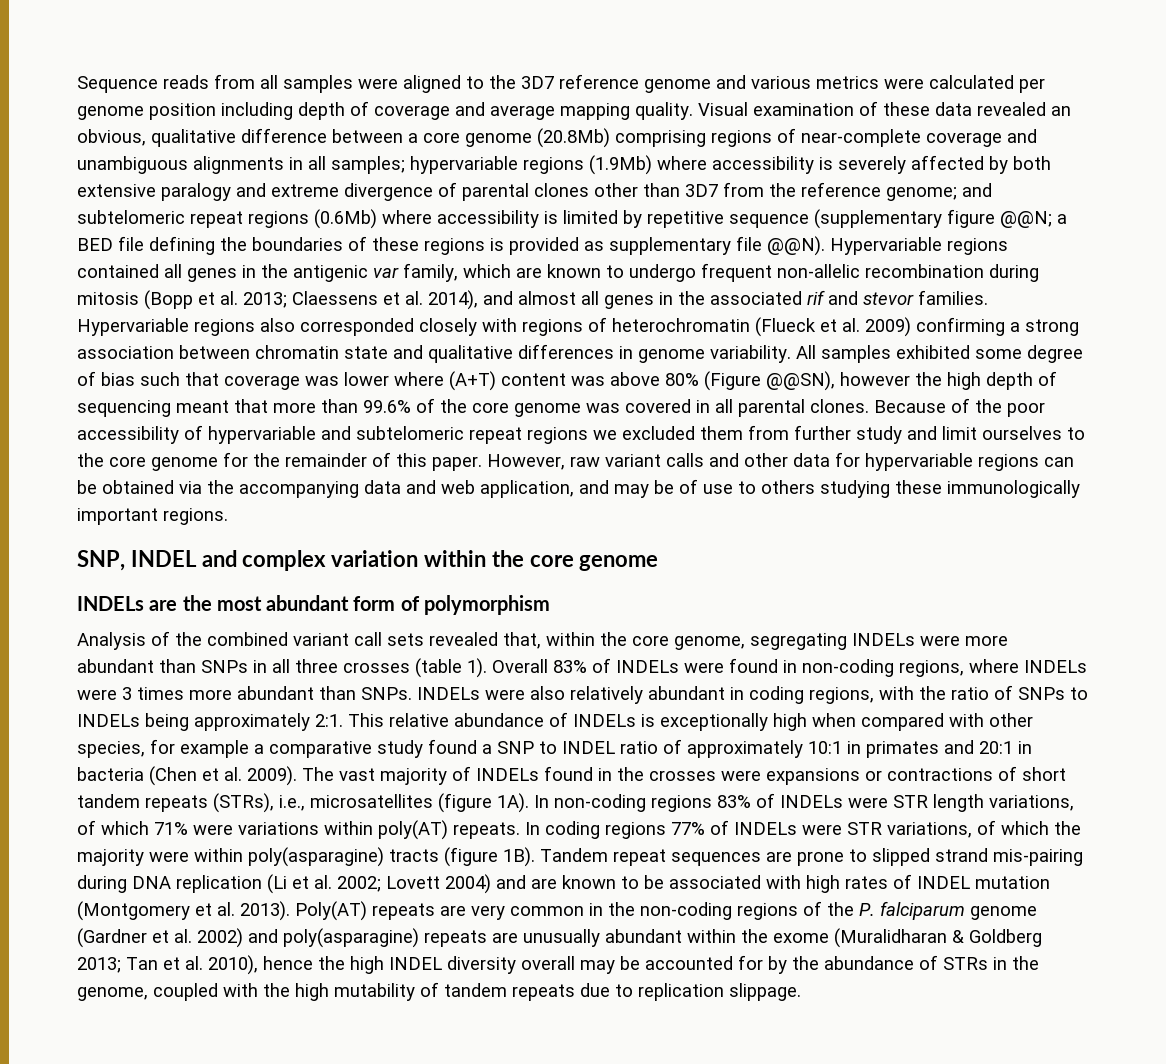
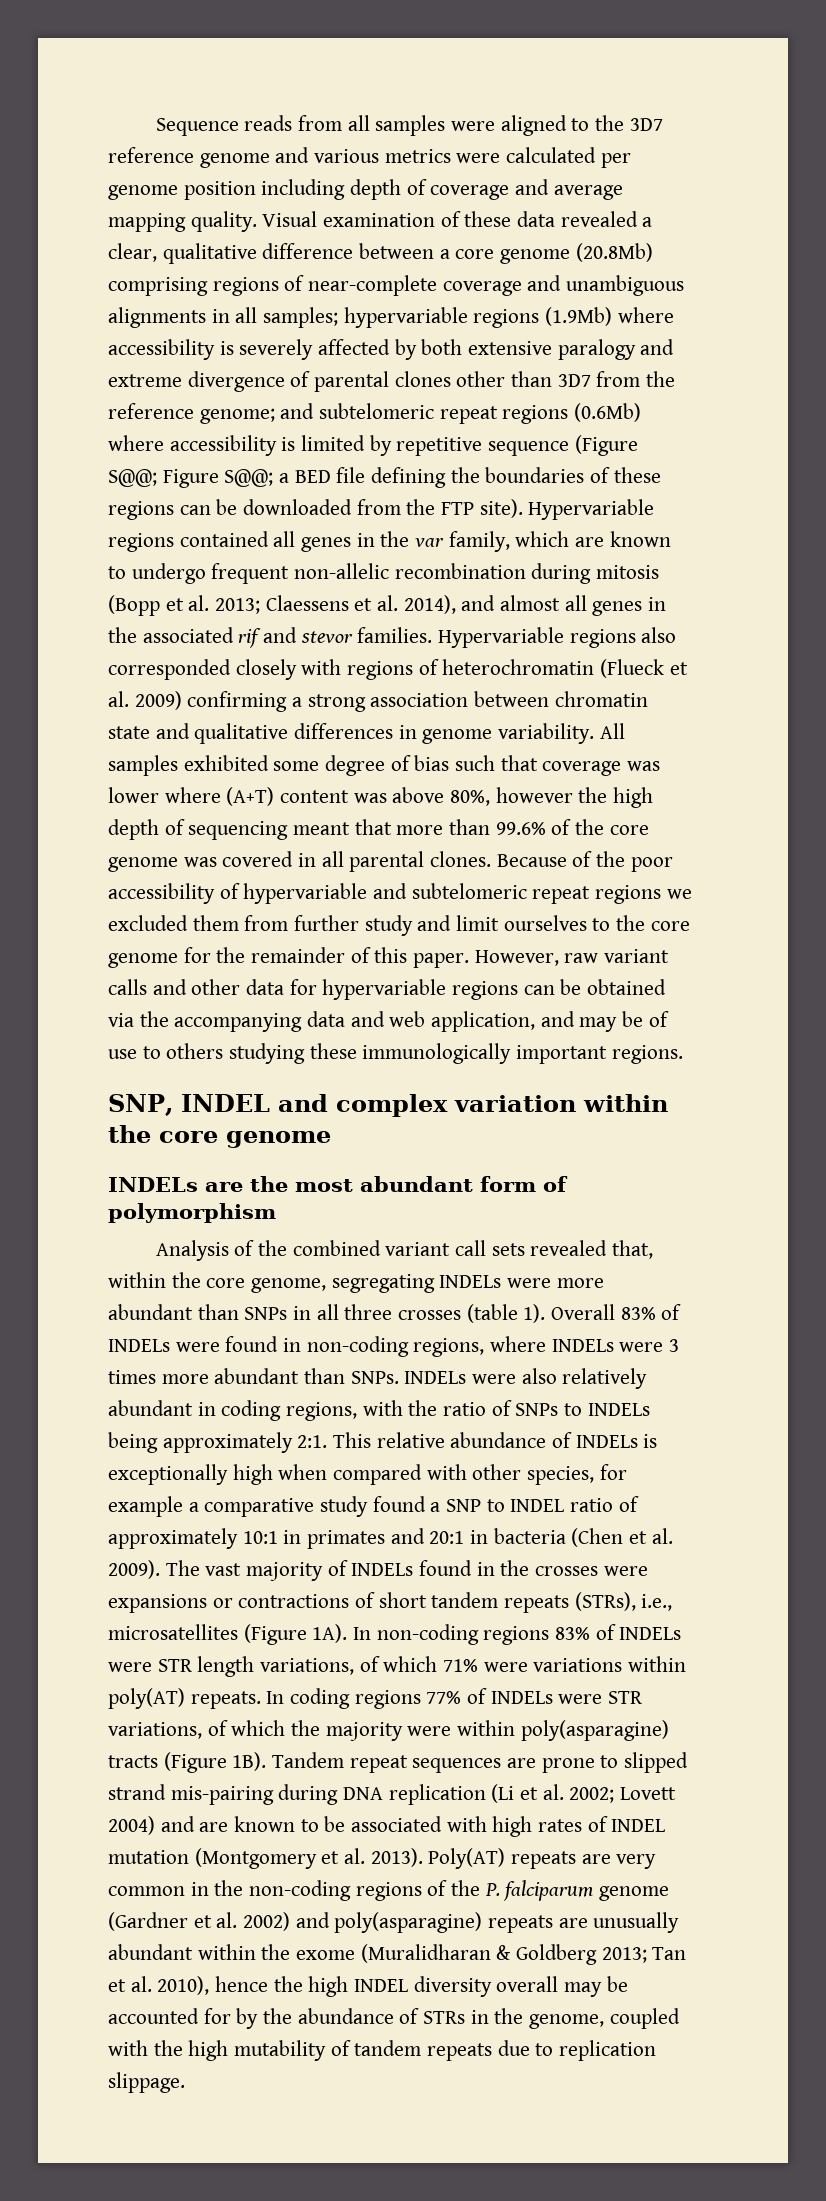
- Visual examination of these data revealed an obvious, qualitative difference between a core genome (20.8Mb) comprising regions of near-complete coverage and unambiguous alignments in all samples;
+ Visual examination of these data revealed a clear, qualitative difference between a core genome (20.8Mb) comprising regions of near-complete coverage and unambiguous alignments in all samples;
- and subtelomeric repeat regions (0.6Mb) where accessibility is limited by repetitive sequence (supplementary figure @@N;
+ and subtelomeric repeat regions (0.6Mb) where accessibility is limited by repetitive sequence (Figure S@@; Figure S@@;
- a BED file defining the boundaries of these regions is provided as supplementary file @@N).
+ a BED file defining the boundaries of these regions can be downloaded from the FTP site).
- Hypervariable regions contained all genes in the antigenic var family, which are known to undergo frequent non-allelic recombination during mitosis (Bopp et al. 2013; Claessens et al. 2014), and almost all genes in the associated rif and stevor families.
+ Hypervariable regions contained all genes in the var family, which are known to undergo frequent non-allelic recombination during mitosis (Bopp et al. 2013; Claessens et al. 2014), and almost all genes in the associated rif and stevor families.
- All samples exhibited some degree of bias such that coverage was lower where (A+T) content was above 80% (Figure @@SN), however the high depth of sequencing meant that more than 99.6% of the core genome was covered in all parental clones.
+ All samples exhibited some degree of bias such that coverage was lower where (A+T) content was above 80%, however the high depth of sequencing meant that more than 99.6% of the core genome was covered in all parental clones.
- The vast majority of INDELs found in the crosses were expansions or contractions of short tandem repeats (STRs), i.e., microsatellites (figure 1A).
+ The vast majority of INDELs found in the crosses were expansions or contractions of short tandem repeats (STRs), i.e., microsatellites (Figure 1A).
- In coding regions 77% of INDELs were STR variations, of which the majority were within poly(asparagine) tracts (figure 1B).
+ In coding regions 77% of INDELs were STR variations, of which the majority were within poly(asparagine) tracts (Figure 1B).

